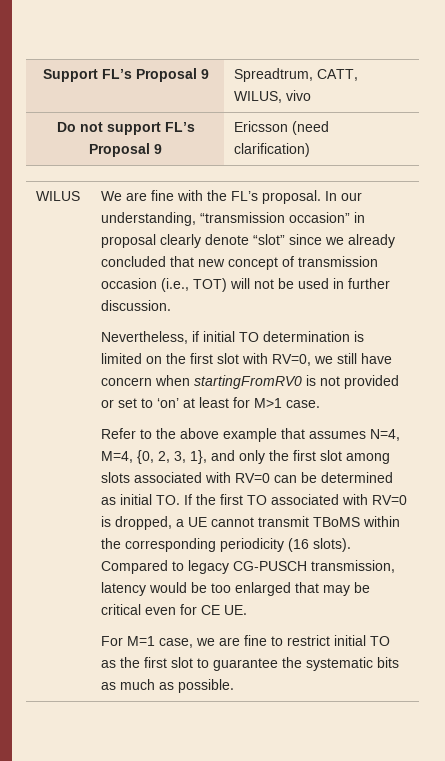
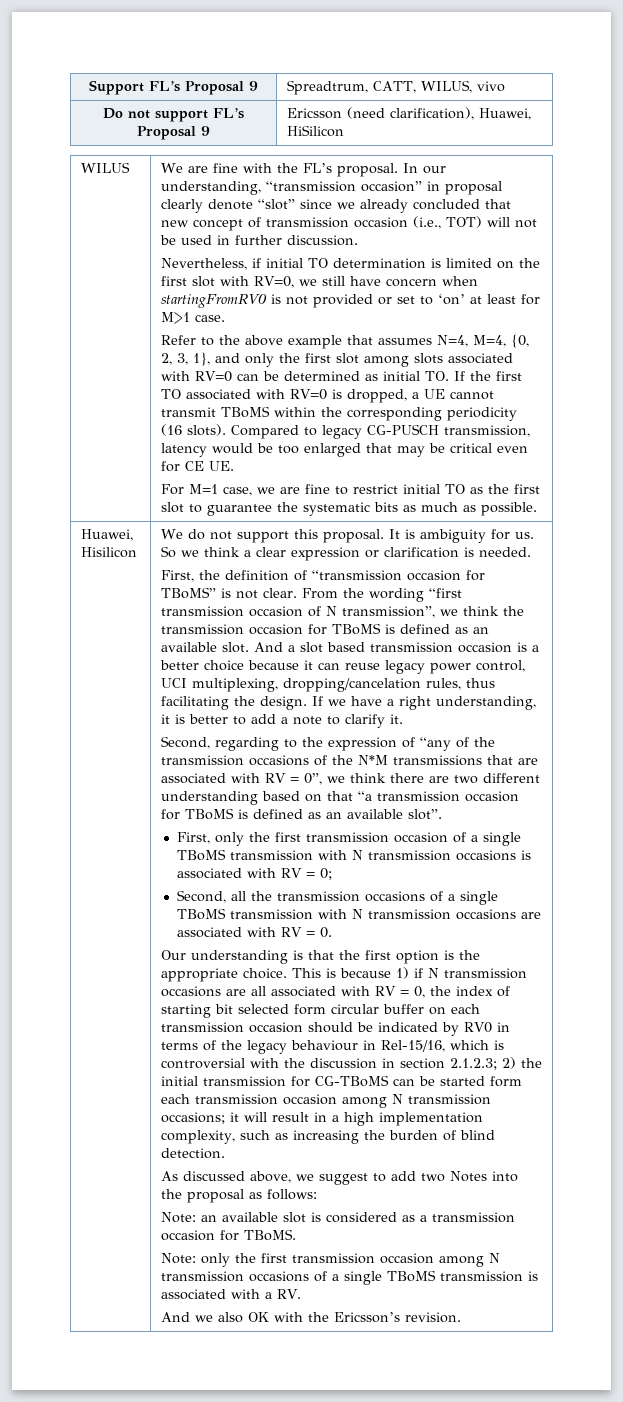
- Do not support FL’s Proposal 9 | Ericsson (need clarification)
+ Do not support FL’s Proposal 9 | Ericsson (need clarification), Huawei, HiSilicon
+ Huawei, Hisilicon | We do not support this proposal. It is ambiguity for us. So we think a clear expression or clarification is needed.
+ First, the definition of “transmission occasion for TBoMS” is not clear. From the wording “first transmission occasion of N transmission”, we think the transmission occasion for TBoMS is defined as an available slot. And a slot based transmission occasion is a better choice because it can reuse legacy power control, UCI multiplexing, dropping/cancelation rules, thus facilitating the design. If we have a right understanding, it is better to add a note to clarify it.
+ Second, regarding to the expression of “any of the transmission occasions of the N*M transmissions that are associated with RV = 0”, we think there are two different understanding based on that “a transmission occasion for TBoMS is defined as an available slot”.
+ First, only the first transmission occasion of a single TBoMS transmission with N transmission occasions is associated with RV = 0;
+ Second, all the transmission occasions of a single TBoMS transmission with N transmission occasions are associated with RV = 0.
+ Our understanding is that the first option is the appropriate choice. This is because 1) if N transmission occasions are all associated with RV = 0, the index of starting bit selected form circular buffer on each transmission occasion should be indicated by RV0 in terms of the legacy behaviour in Rel-15/16, which is controversial with the discussion in section 2.1.2.3; 2) the initial transmission for CG-TBoMS can be started form each transmission occasion among N transmission occasions; it will result in a high implementation complexity, such as increasing the burden of blind detection.
+ As discussed above, we suggest to add two Notes into the proposal as follows:
+ Note: an available slot is considered as a transmission occasion for TBoMS.
+ Note: only the first transmission occasion among N transmission occasions of a single TBoMS transmission is associated with a RV.
+ And we also OK with the Ericsson’s revision.

